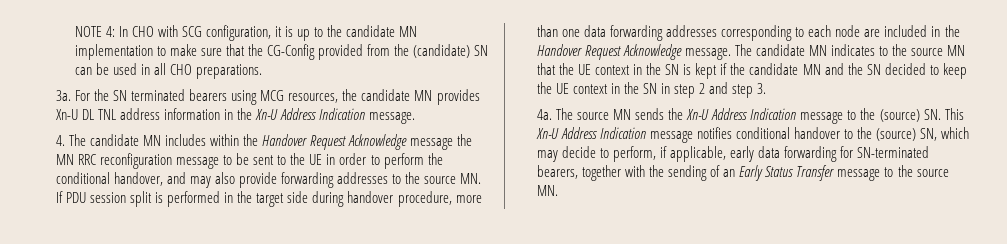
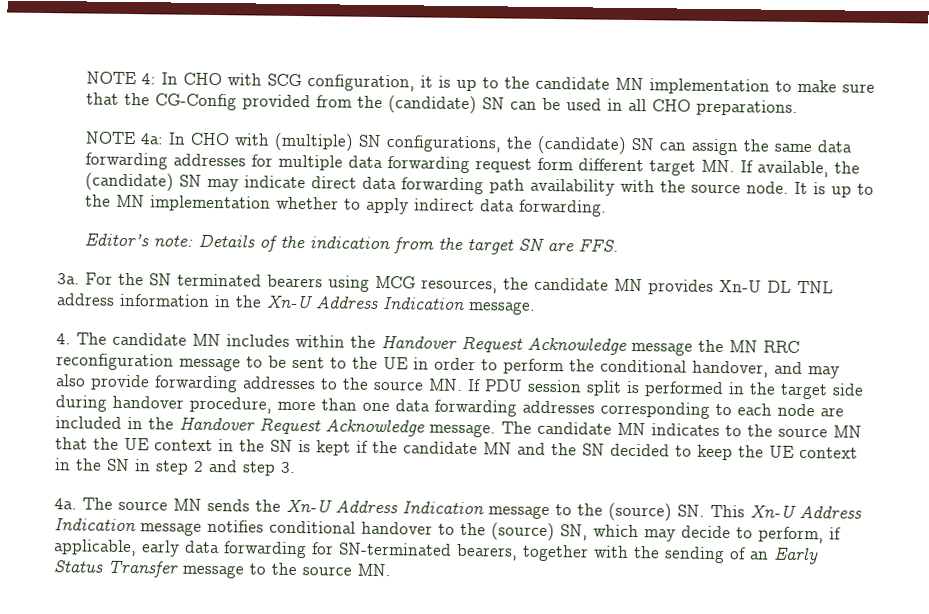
+ NOTE 4a: In CHO with (multiple) SN configurations, the (candidate) SN can assign the same data forwarding addresses for multiple data forwarding request form different target MN. If available, the (candidate) SN may indicate direct data forwarding path availability with the source node. It is up to the MN implementation whether to apply indirect data forwarding.
+ Editor’s note: Details of the indication from the target SN are FFS.

